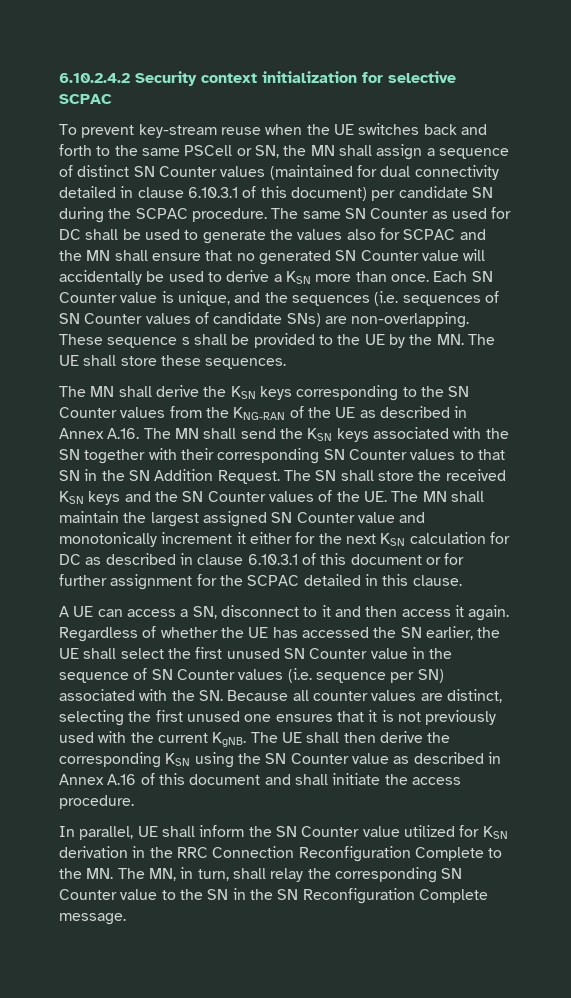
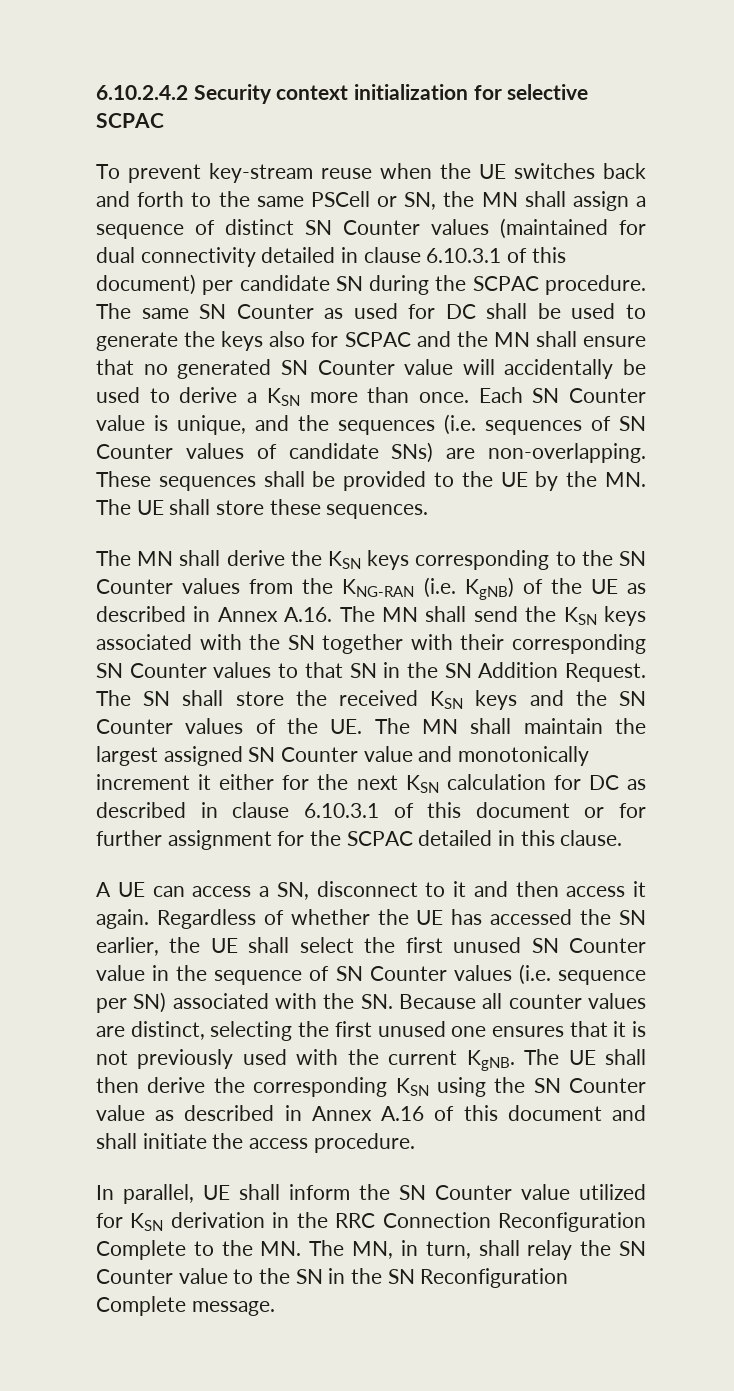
- The same SN Counter as used for DC shall be used to generate the values also for SCPAC and the MN shall ensure that no generated SN Counter value will accidentally be used to derive a KSN more than once.
+ The same SN Counter as used for DC shall be used to generate the keys also for SCPAC and the MN shall ensure that no generated SN Counter value will accidentally be used to derive a KSN more than once.
- These sequence s shall be provided to the UE by the MN. The UE shall store these sequences.
+ These sequences shall be provided to the UE by the MN. The UE shall store these sequences.
- The MN shall derive the KSN keys corresponding to the SN Counter values from the KNG-RAN of the UE as described in Annex A.16. The MN shall send the KSN keys associated with the SN together with their corresponding SN Counter values to that SN in the SN Addition Request.
+ The MN shall derive the KSN keys corresponding to the SN Counter values from the KNG-RAN (i.e. KgNB) of the UE as described in Annex A.16. The MN shall send the KSN keys associated with the SN together with their corresponding SN Counter values to that SN in the SN Addition Request.
- In parallel, UE shall inform the SN Counter value utilized for KSN derivation in the RRC Connection Reconfiguration Complete to the MN. The MN, in turn, shall relay the corresponding SN Counter value to the SN in the SN Reconfiguration Complete message.
+ In parallel, UE shall inform the SN Counter value utilized for KSN derivation in the RRC Connection Reconfiguration Complete to the MN. The MN, in turn, shall relay the SN Counter value to the SN in the SN Reconfiguration Complete message.

